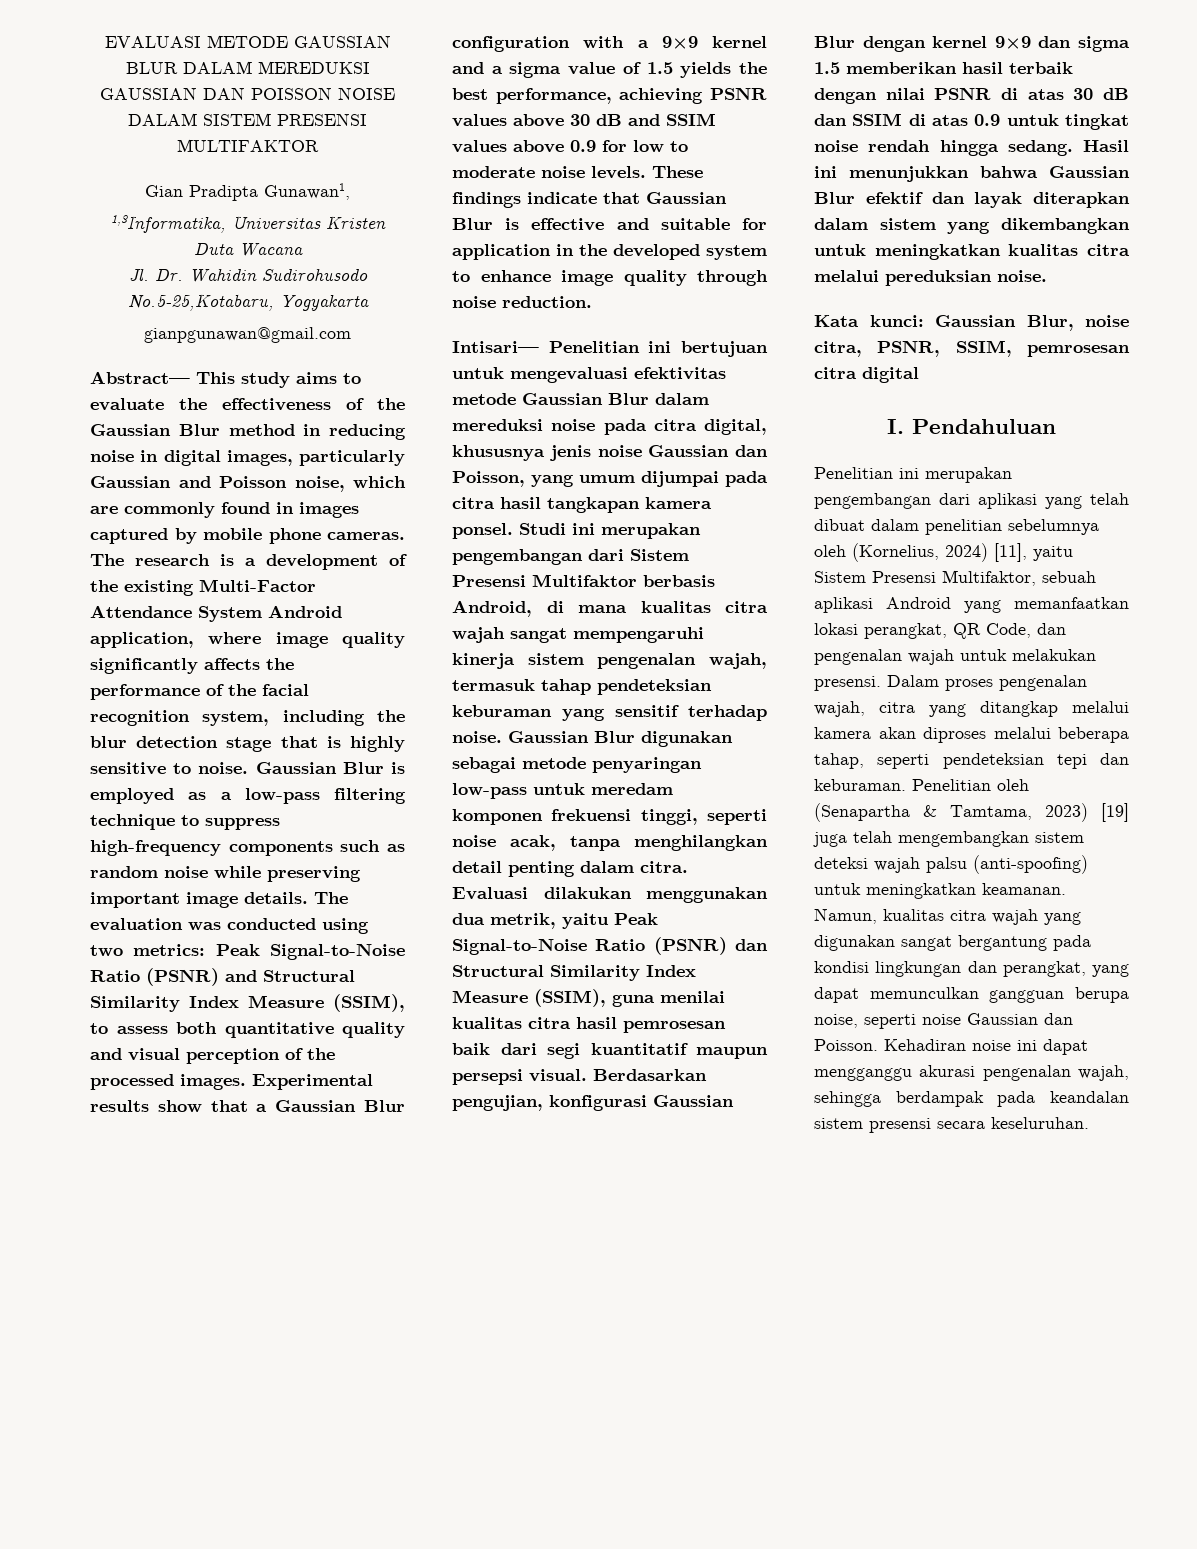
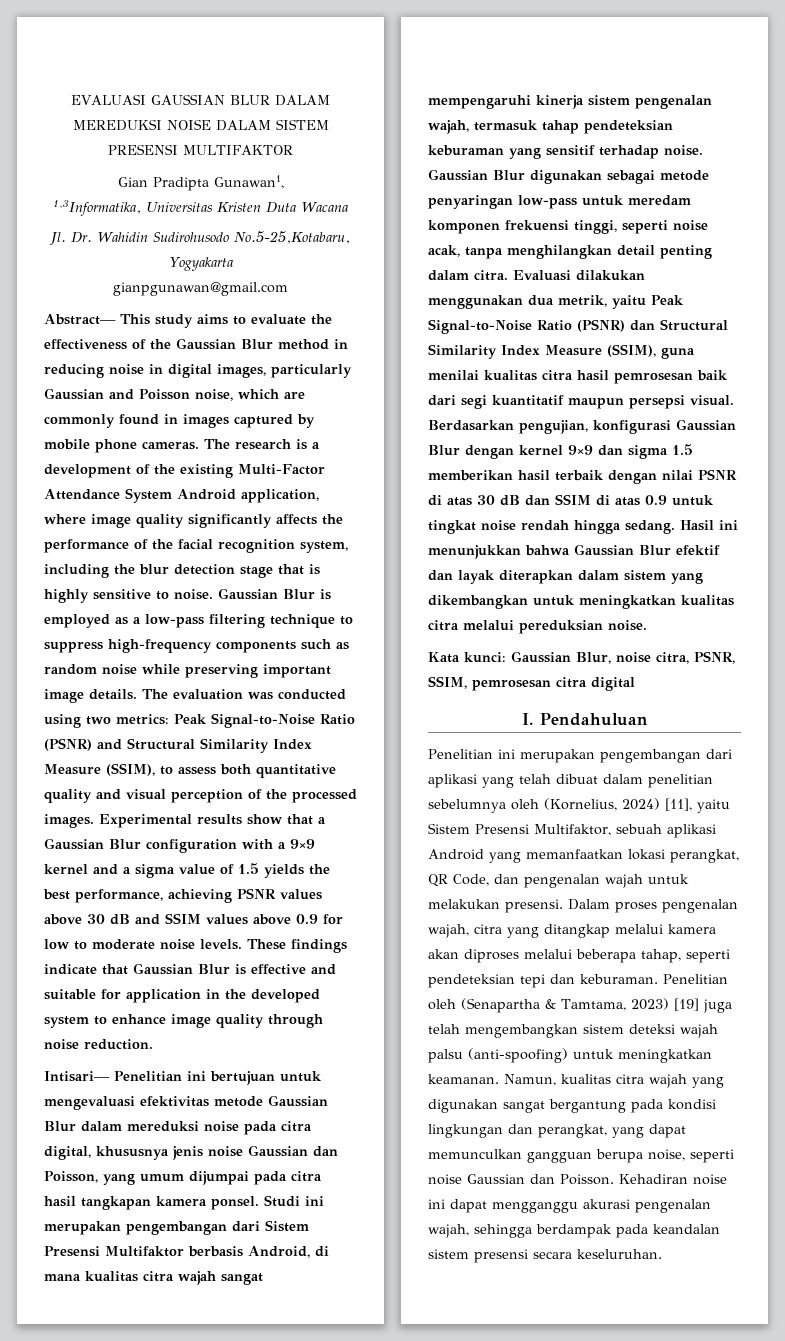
- EVALUASI METODE GAUSSIAN BLUR DALAM MEREDUKSI GAUSSIAN DAN POISSON NOISE DALAM SISTEM PRESENSI MULTIFAKTOR
+ EVALUASI GAUSSIAN BLUR DALAM MEREDUKSI NOISE DALAM SISTEM PRESENSI MULTIFAKTOR

